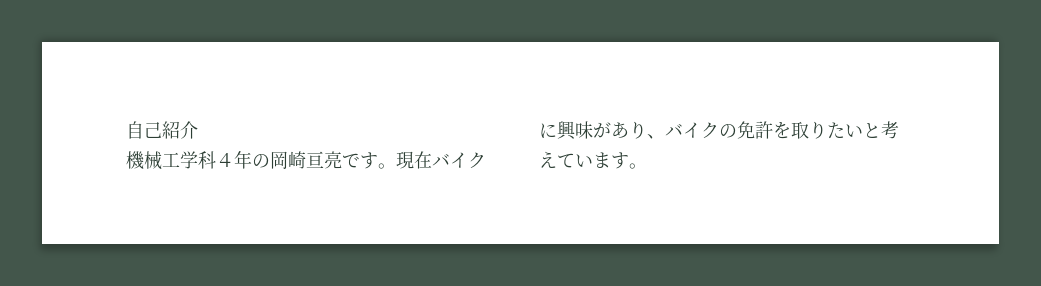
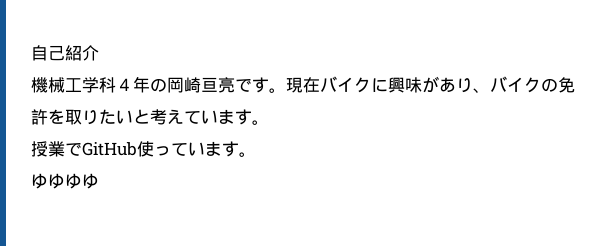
+ 授業でGitHub使っています。
+ ゆゆゆゆ

